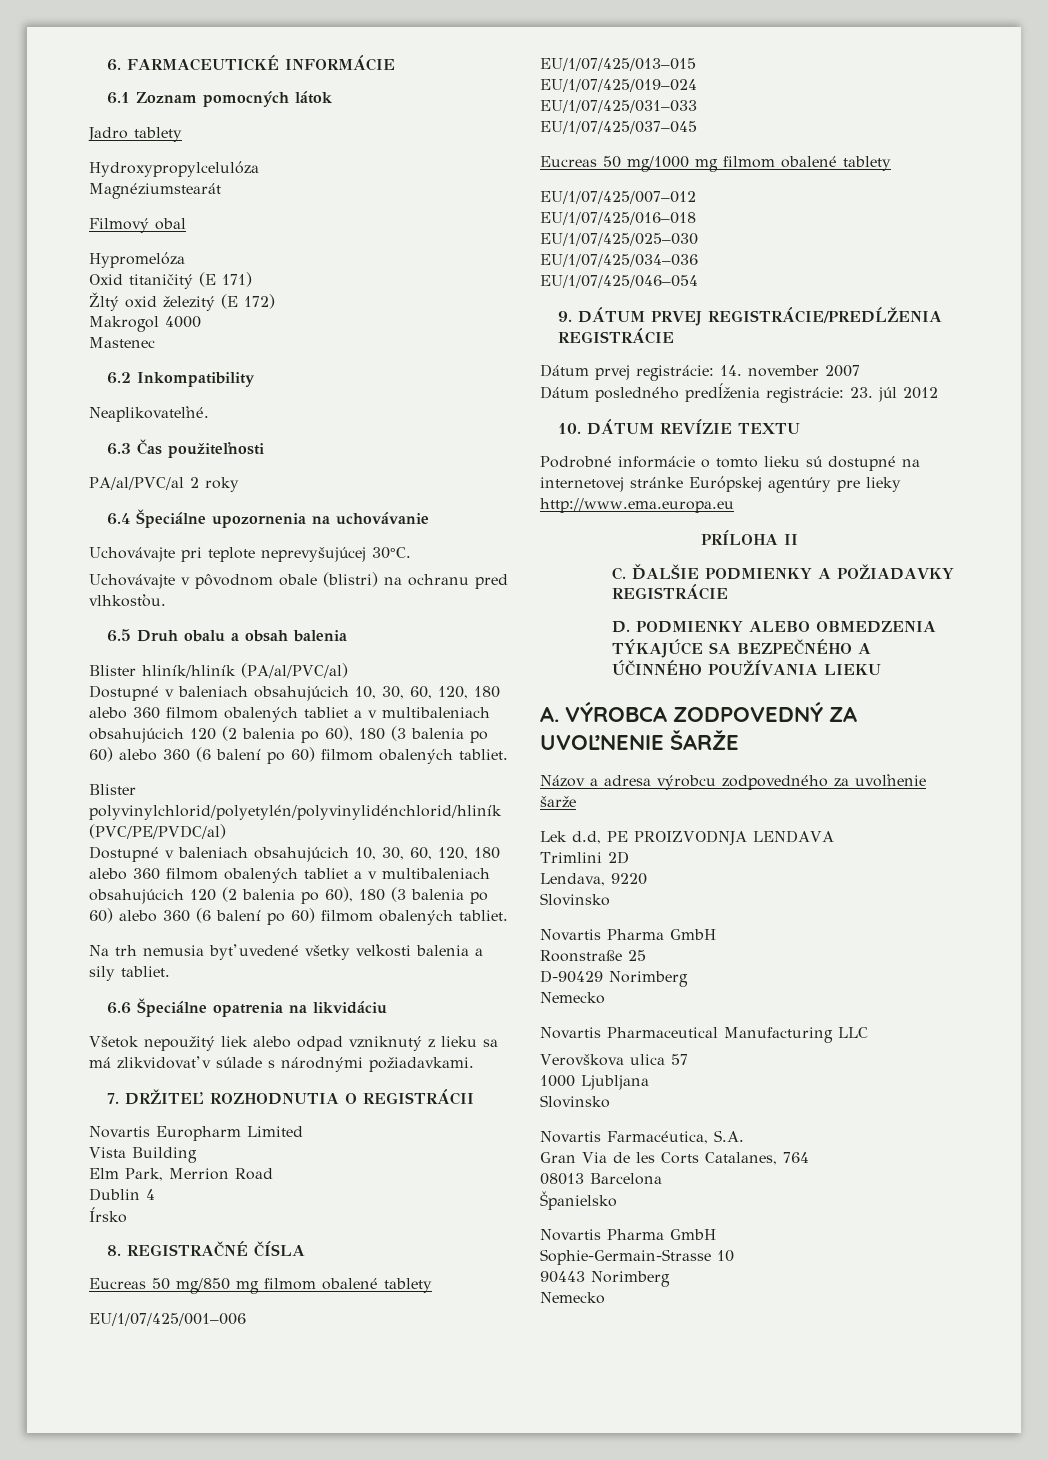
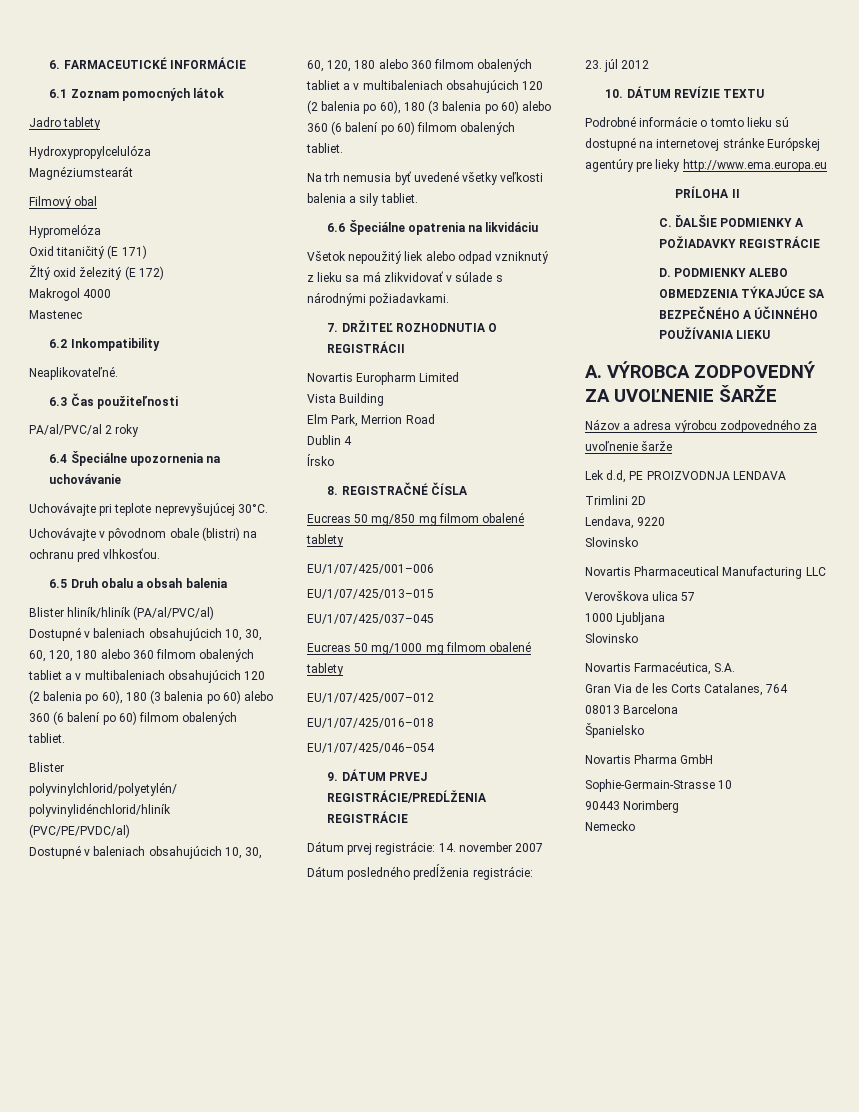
- EU/1/07/425/019–024
- EU/1/07/425/031–033
- EU/1/07/425/025–030
- EU/1/07/425/034–036
  Lendava, 9220
  Slovinsko
- Novartis Pharma GmbH
- Roonstraße 25
- D-90429 Norimberg
- Nemecko

